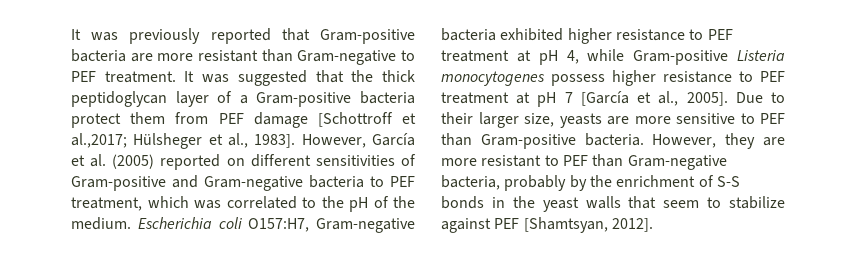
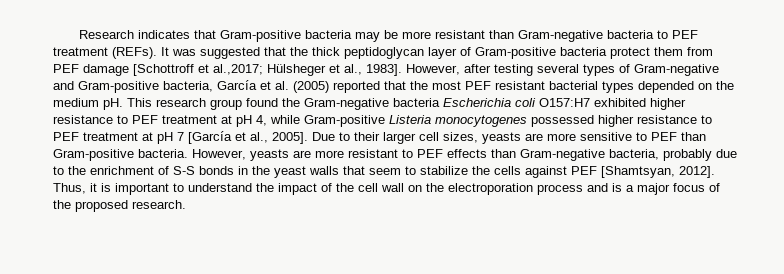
- It was previously reported that Gram-positive bacteria are more resistant than Gram-negative to PEF treatment.
+ Research indicates that Gram-positive bacteria may be more resistant than Gram-negative bacteria to PEF treatment (REFs).
- It was suggested that the thick peptidoglycan layer of a Gram-positive bacteria protect them from PEF damage [Schottroff et al.,2017; Hülsheger et al., 1983].
+ It was suggested that the thick peptidoglycan layer of Gram-positive bacteria protect them from PEF damage [Schottroff et al.,2017; Hülsheger et al., 1983].
- However, García et al. (2005) reported on different sensitivities of Gram-positive and Gram-negative bacteria to PEF treatment, which was correlated to the pH of the medium. Escherichia coli O157:H7, Gram-negative bacteria exhibited higher resistance to PEF treatment at pH 4, while Gram-positive Listeria monocytogenes possess higher resistance to PEF treatment at pH 7 [García et al., 2005].
+ However, after testing several types of Gram-negative and Gram-positive bacteria, García et al. (2005) reported that the most PEF resistant bacterial types depended on the medium pH. This research group found the Gram-negative bacteria Escherichia coli O157:H7 exhibited higher resistance to PEF treatment at pH 4, while Gram-positive Listeria monocytogenes possessed higher resistance to PEF treatment at pH 7 [García et al., 2005].
- Due to their larger size, yeasts are more sensitive to PEF than Gram-positive bacteria.
+ Due to their larger cell sizes, yeasts are more sensitive to PEF than Gram-positive bacteria.
- However, they are more resistant to PEF than Gram-negative bacteria, probably by the enrichment of S-S bonds in the yeast walls that seem to stabilize against PEF [Shamtsyan, 2012].
+ However, yeasts are more resistant to PEF effects than Gram-negative bacteria, probably due to the enrichment of S-S bonds in the yeast walls that seem to stabilize the cells against PEF [Shamtsyan, 2012].
+ Thus, it is important to understand the impact of the cell wall on the electroporation process and is a major focus of the proposed research.

